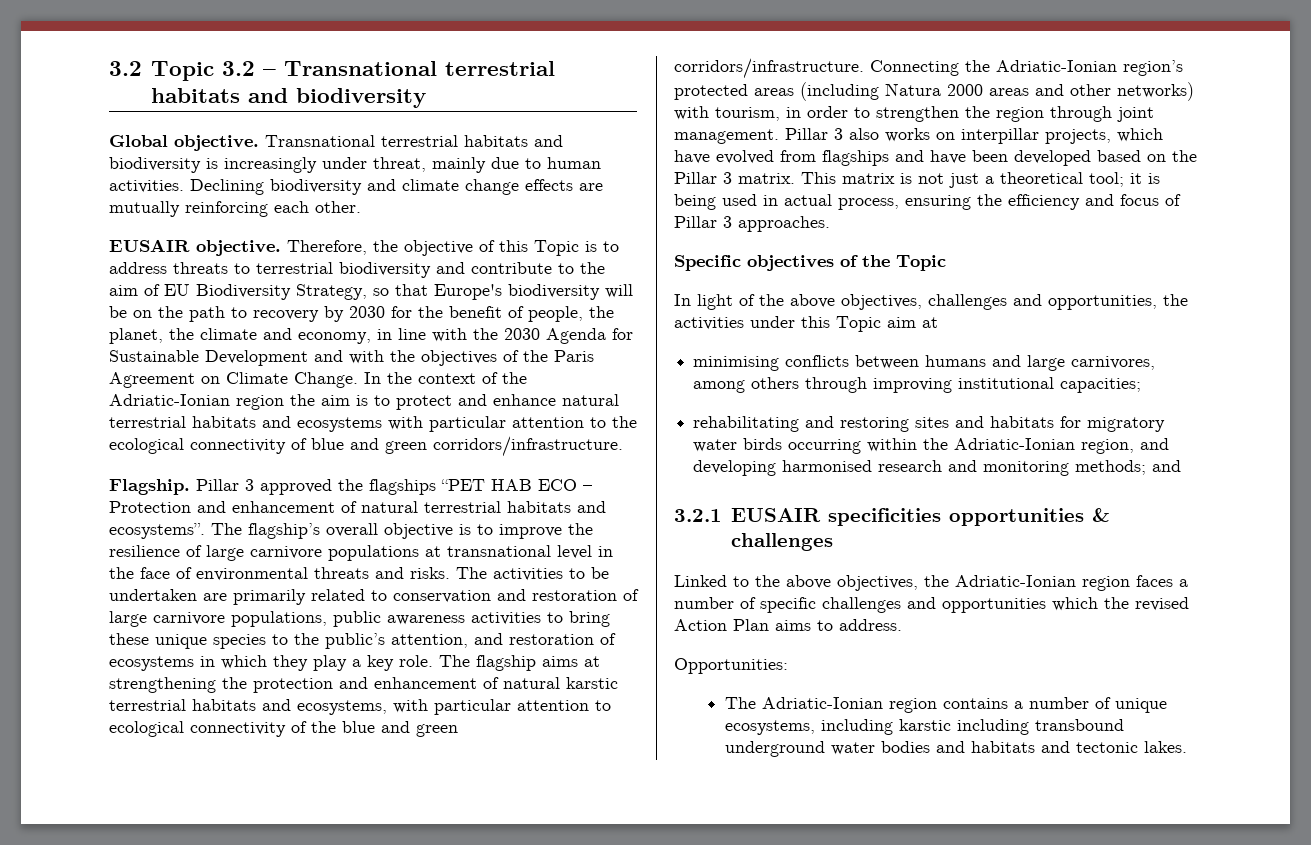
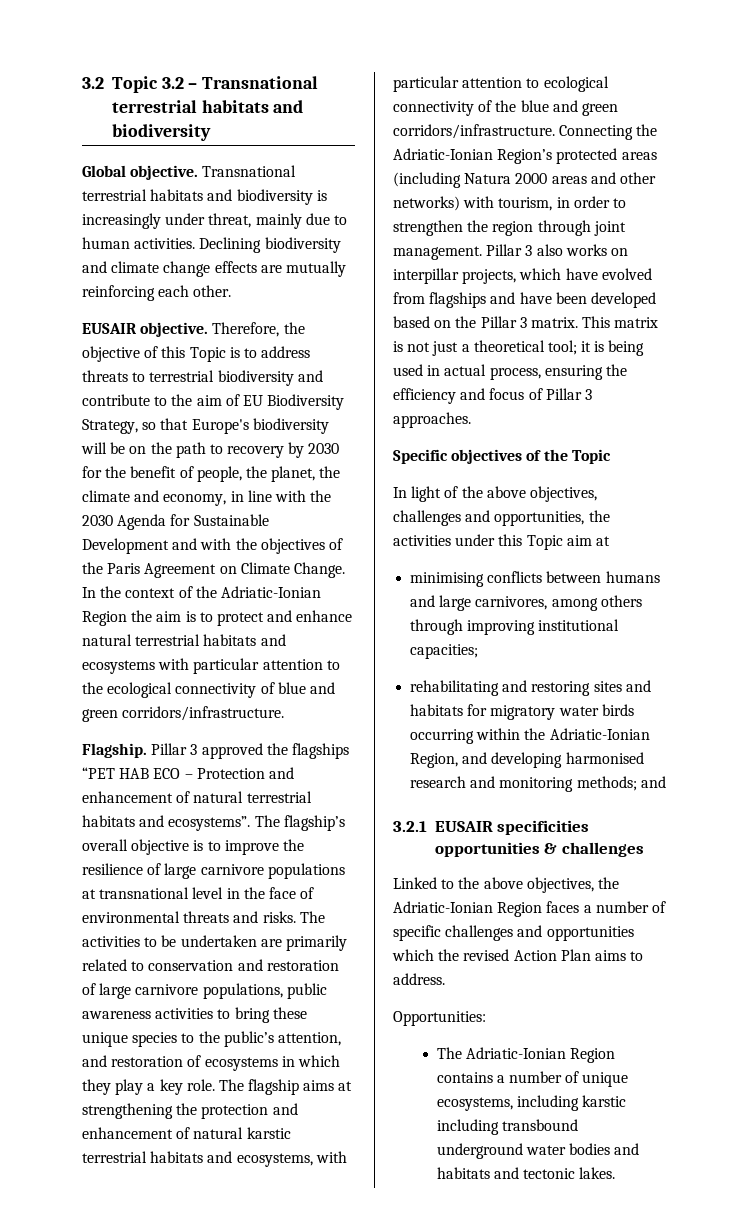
- In the context of the Adriatic-Ionian region the aim is to protect and enhance natural terrestrial habitats and ecosystems with particular attention to the ecological connectivity of blue and green corridors/infrastructure.
+ In the context of the Adriatic-Ionian Region the aim is to protect and enhance natural terrestrial habitats and ecosystems with particular attention to the ecological connectivity of blue and green corridors/infrastructure.
- Connecting the Adriatic-Ionian region’s protected areas (including Natura 2000 areas and other networks) with tourism, in order to strengthen the region through joint management.
+ Connecting the Adriatic-Ionian Region’s protected areas (including Natura 2000 areas and other networks) with tourism, in order to strengthen the region through joint management.
- rehabilitating and restoring sites and habitats for migratory water birds occurring within the Adriatic-Ionian region, and developing harmonised research and monitoring methods; and
+ rehabilitating and restoring sites and habitats for migratory water birds occurring within the Adriatic-Ionian Region, and developing harmonised research and monitoring methods; and
- Linked to the above objectives, the Adriatic-Ionian region faces a number of specific challenges and opportunities which the revised Action Plan aims to address.
+ Linked to the above objectives, the Adriatic-Ionian Region faces a number of specific challenges and opportunities which the revised Action Plan aims to address.
- The Adriatic-Ionian region contains a number of unique ecosystems, including karstic including transbound underground water bodies and habitats and tectonic lakes.
+ The Adriatic-Ionian Region contains a number of unique ecosystems, including karstic including transbound underground water bodies and habitats and tectonic lakes.

